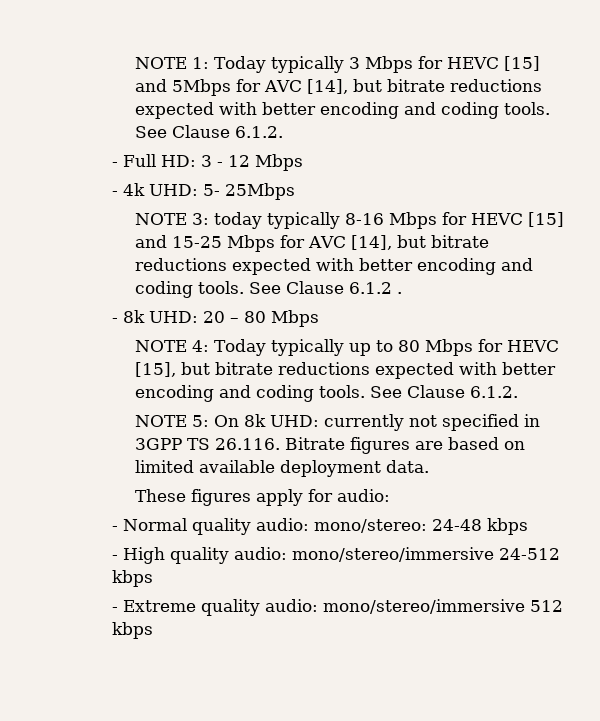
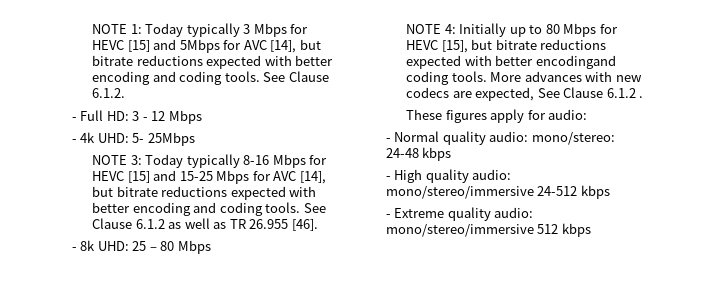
- NOTE 3: today typically 8-16 Mbps for HEVC [15] and 15-25 Mbps for AVC [14], but bitrate reductions expected with better encoding and coding tools.
+ NOTE 3: Today typically 8-16 Mbps for HEVC [15] and 15-25 Mbps for AVC [14], but bitrate reductions expected with better encoding and coding tools.
- See Clause 6.1.2 .
+ See Clause 6.1.2 as well as TR 26.955 [46].
- - 8k UHD: 20 – 80 Mbps
+ - 8k UHD: 25 – 80 Mbps
- NOTE 4: Today typically up to 80 Mbps for HEVC [15], but bitrate reductions expected with better encoding and coding tools. See Clause 6.1.2.
- NOTE 5: On 8k UHD: currently not specified in 3GPP TS 26.116. Bitrate figures are based on limited available deployment data.
+ NOTE 4: Initially up to 80 Mbps for HEVC [15], but bitrate reductions expected with better encodingand coding tools. More advances with new codecs are expected, See Clause 6.1.2 .

